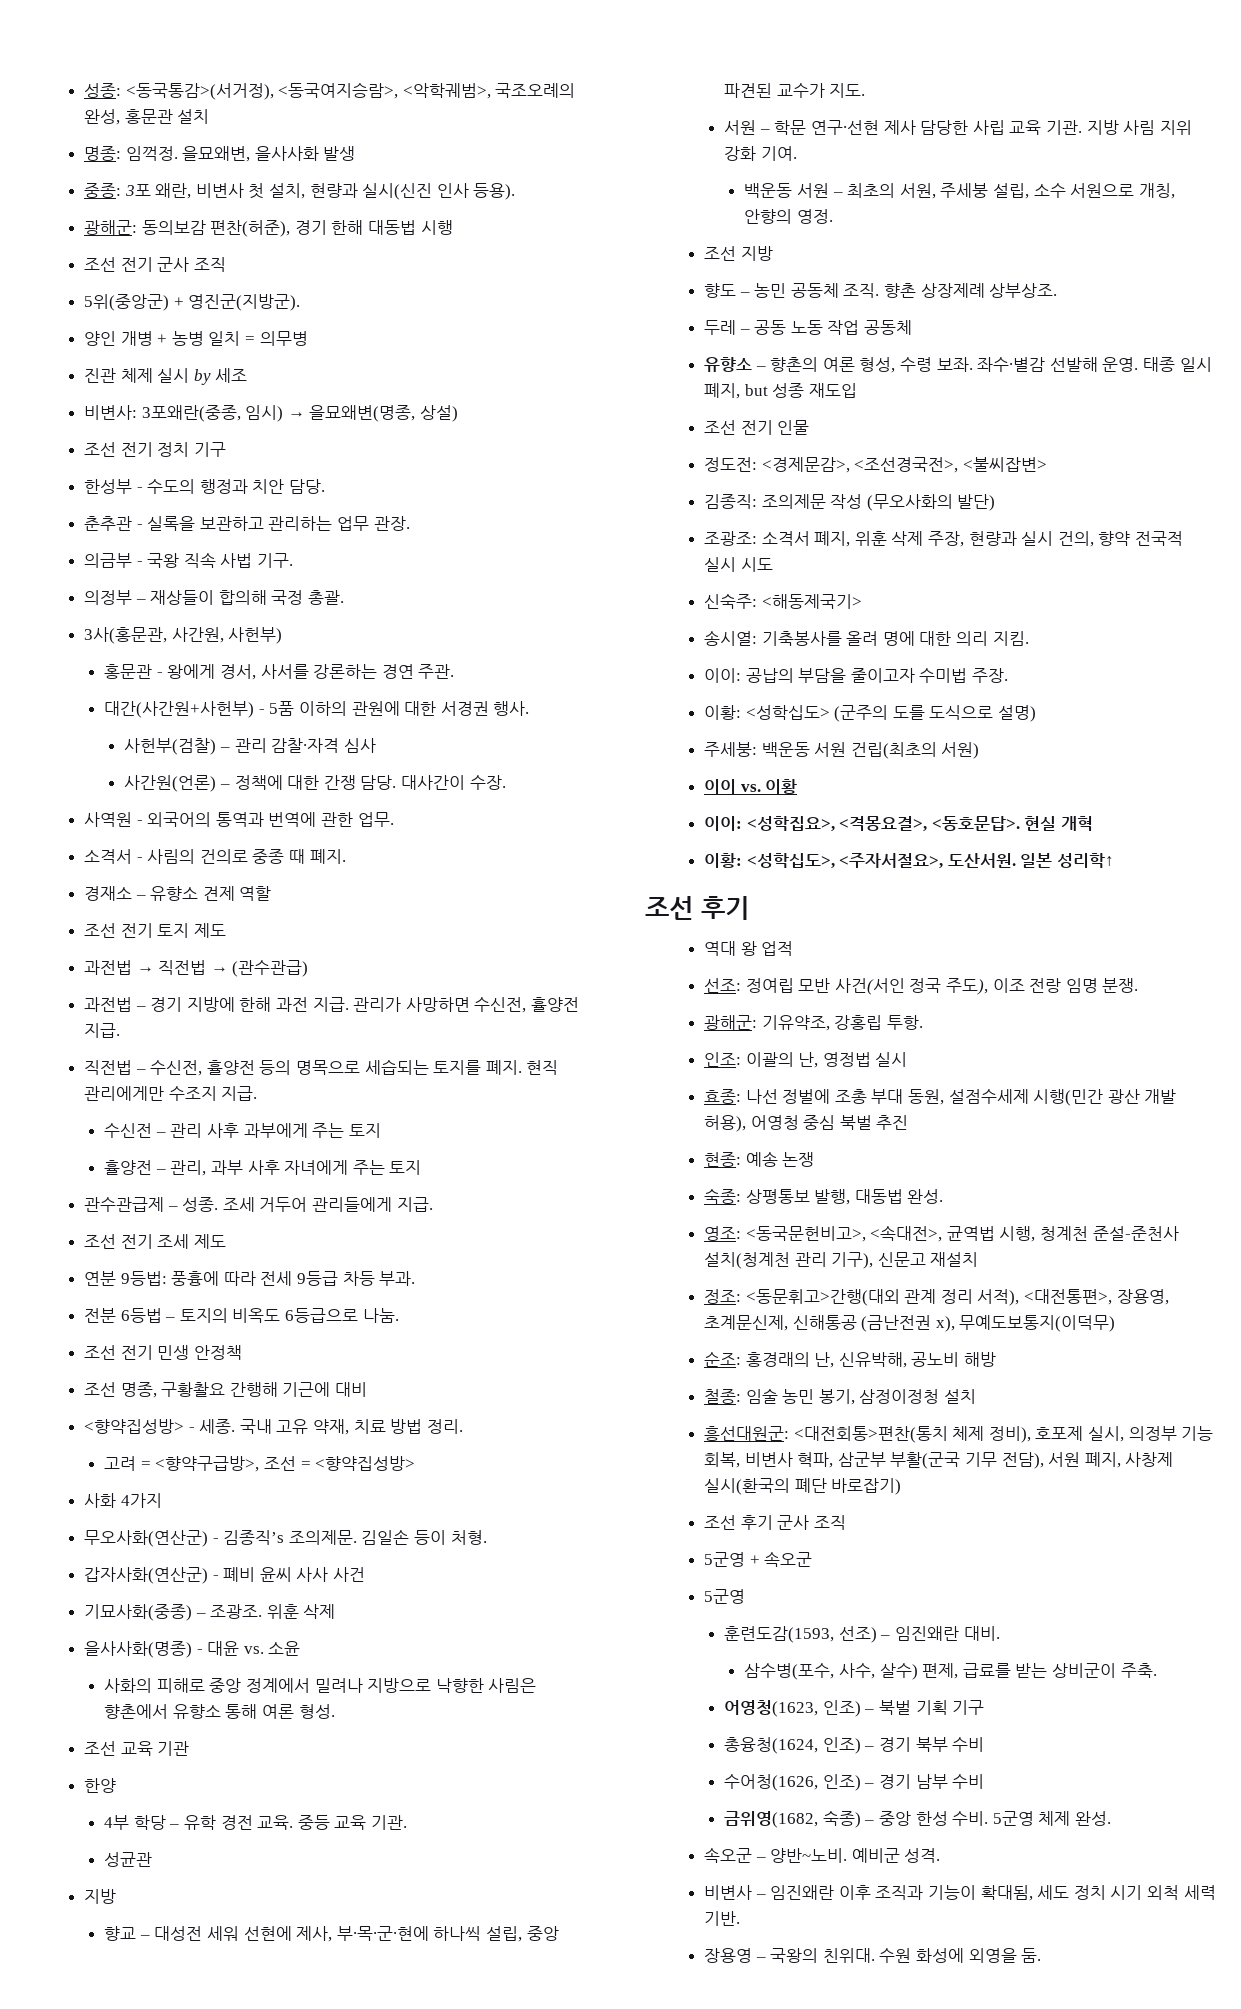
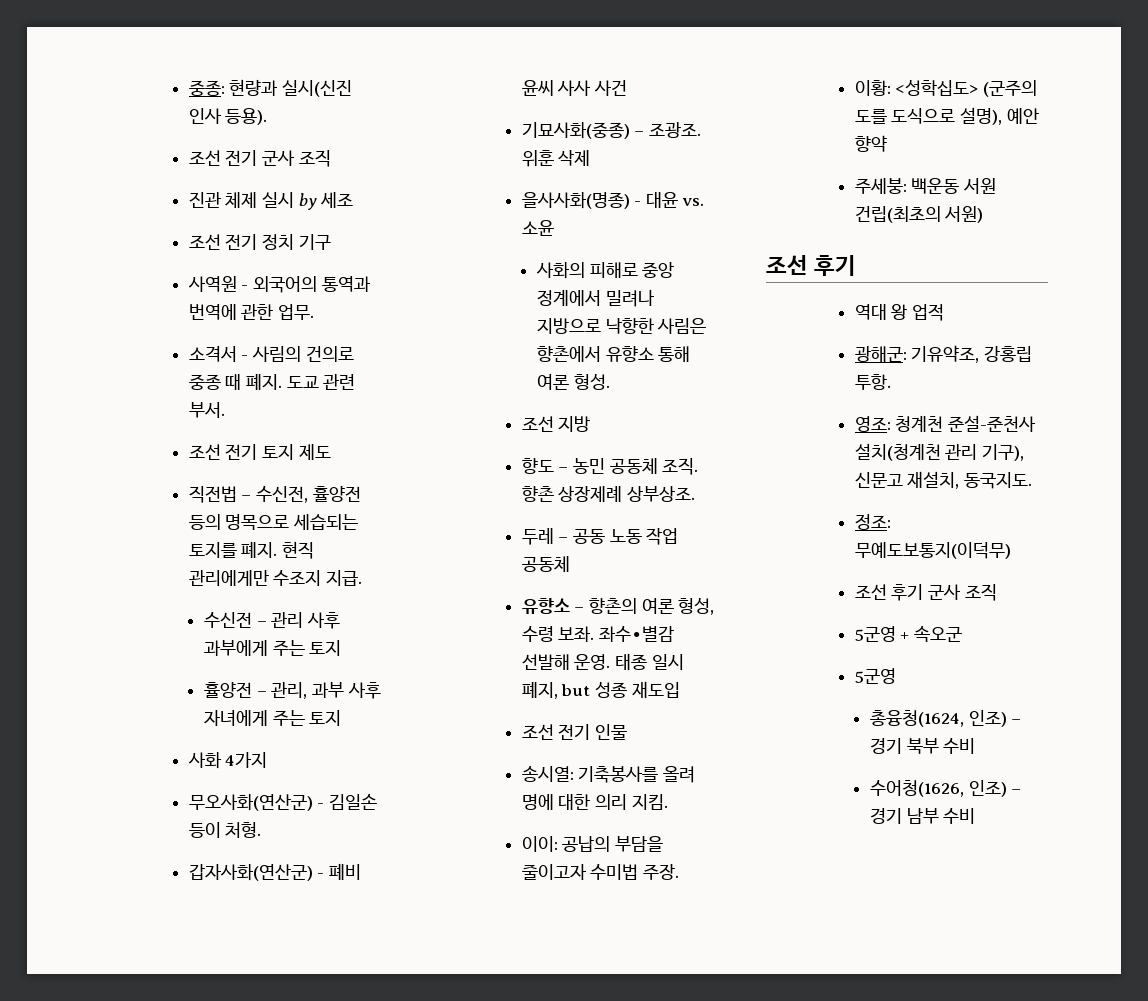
- 성종: <동국통감>(서거정), <동국여지승람>, <악학궤범>, 국조오례의 완성, 홍문관 설치
- 명종: 임꺽정. 을묘왜변, 을사사화 발생
- 중종: 3포 왜란, 비변사 첫 설치, 현량과 실시(신진 인사 등용).
- 광해군: 동의보감 편찬(허준), 경기 한해 대동법 시행
+ 중종: 현량과 실시(신진 인사 등용).
  조선 전기 군사 조직
- 5위(중앙군) + 영진군(지방군).
- 양인 개병 + 농병 일치 = 의무병
- 비변사: 3포왜란(중종, 임시) → 을묘왜변(명종, 상설)
  조선 전기 정치 기구
- 한성부 - 수도의 행정과 치안 담당.
- 춘추관 - 실록을 보관하고 관리하는 업무 관장.
- 의금부 - 국왕 직속 사법 기구.
- 의정부 – 재상들이 합의해 국정 총괄.
- 3사(홍문관, 사간원, 사헌부)
- 홍문관 - 왕에게 경서, 사서를 강론하는 경연 주관.
- 대간(사간원+사헌부) - 5품 이하의 관원에 대한 서경권 행사.
- 사헌부(검찰) – 관리 감찰∙자격 심사
- 사간원(언론) – 정책에 대한 간쟁 담당. 대사간이 수장.
- 소격서 - 사림의 건의로 중종 때 폐지.
- 경재소 – 유향소 견제 역할
+ 소격서 - 사림의 건의로 중종 때 폐지. 도교 관련 부서.
- 과전법 → 직전법 → (관수관급)
- 과전법 – 경기 지방에 한해 과전 지급. 관리가 사망하면 수신전, 휼양전 지급.
- 관수관급제 – 성종. 조세 거두어 관리들에게 지급.
- 조선 전기 조세 제도
- 연분 9등법: 풍흉에 따라 전세 9등급 차등 부과.
- 전분 6등법 – 토지의 비옥도 6등급으로 나눔.
- 조선 전기 민생 안정책
- 조선 명종, 구황촬요 간행해 기근에 대비
- <향약집성방> - 세종. 국내 고유 약재, 치료 방법 정리.
- 고려 = <향약구급방>, 조선 = <향약집성방>
- 무오사화(연산군) - 김종직’s 조의제문. 김일손 등이 처형.
+ 무오사화(연산군) - 김일손 등이 처형.
- 조선 교육 기관
- 한양
- 4부 학당 – 유학 경전 교육. 중등 교육 기관.
- 성균관
- 지방
- 향교 – 대성전 세워 선현에 제사, 부∙목∙군∙현에 하나씩 설립, 중앙 파견된 교수가 지도.
- 서원 – 학문 연구∙선현 제사 담당한 사립 교육 기관. 지방 사림 지위 강화 기여.
- 백운동 서원 – 최초의 서원, 주세붕 설립, 소수 서원으로 개칭, 안향의 영정.
- 정도전: <경제문감>, <조선경국전>, <불씨잡변>
- 김종직: 조의제문 작성 (무오사화의 발단)
- 조광조: 소격서 폐지, 위훈 삭제 주장, 현량과 실시 건의, 향약 전국적 실시 시도
- 신숙주: <해동제국기>
- 이황: <성학십도> (군주의 도를 도식으로 설명)
+ 이황: <성학십도> (군주의 도를 도식으로 설명), 예안 향약
- 이이 vs. 이황
- 이이: <성학집요>, <격몽요결>, <동호문답>. 현실 개혁
- 이황: <성학십도>, <주자서절요>, 도산서원. 일본 성리학↑
- 선조: 정여립 모반 사건(서인 정국 주도), 이조 전랑 임명 분쟁.
  광해군: 기유약조, 강홍립 투항.
- 인조: 이괄의 난, 영정법 실시
- 효종: 나선 정벌에 조총 부대 동원, 설점수세제 시행(민간 광산 개발 허용), 어영청 중심 북벌 추진
- 현종: 예송 논쟁
- 숙종: 상평통보 발행, 대동법 완성.
- 영조: <동국문헌비고>, <속대전>, 균역법 시행, 청계천 준설-준천사 설치(청계천 관리 기구), 신문고 재설치
+ 영조: 청계천 준설-준천사 설치(청계천 관리 기구), 신문고 재설치, 동국지도.
- 정조: <동문휘고>간행(대외 관계 정리 서적), <대전통편>, 장용영, 초계문신제, 신해통공 (금난전권 x), 무예도보통지(이덕무)
- 순조: 홍경래의 난, 신유박해, 공노비 해방
- 철종: 임술 농민 봉기, 삼정이정청 설치
- 흥선대원군: <대전회통>편찬(통치 체제 정비), 호포제 실시, 의정부 기능 회복, 비변사 혁파, 삼군부 부활(군국 기무 전담), 서원 폐지, 사창제 실시(환국의 폐단 바로잡기)
+ 정조: 무예도보통지(이덕무)
- 훈련도감(1593, 선조) – 임진왜란 대비.
- 삼수병(포수, 사수, 살수) 편제, 급료를 받는 상비군이 주축.
- 어영청(1623, 인조) – 북벌 기획 기구
- 금위영(1682, 숙종) – 중앙 한성 수비. 5군영 체제 완성.
- 속오군 – 양반~노비. 예비군 성격.
- 비변사 – 임진왜란 이후 조직과 기능이 확대됨, 세도 정치 시기 외척 세력 기반.
- 장용영 – 국왕의 친위대. 수원 화성에 외영을 둠.

